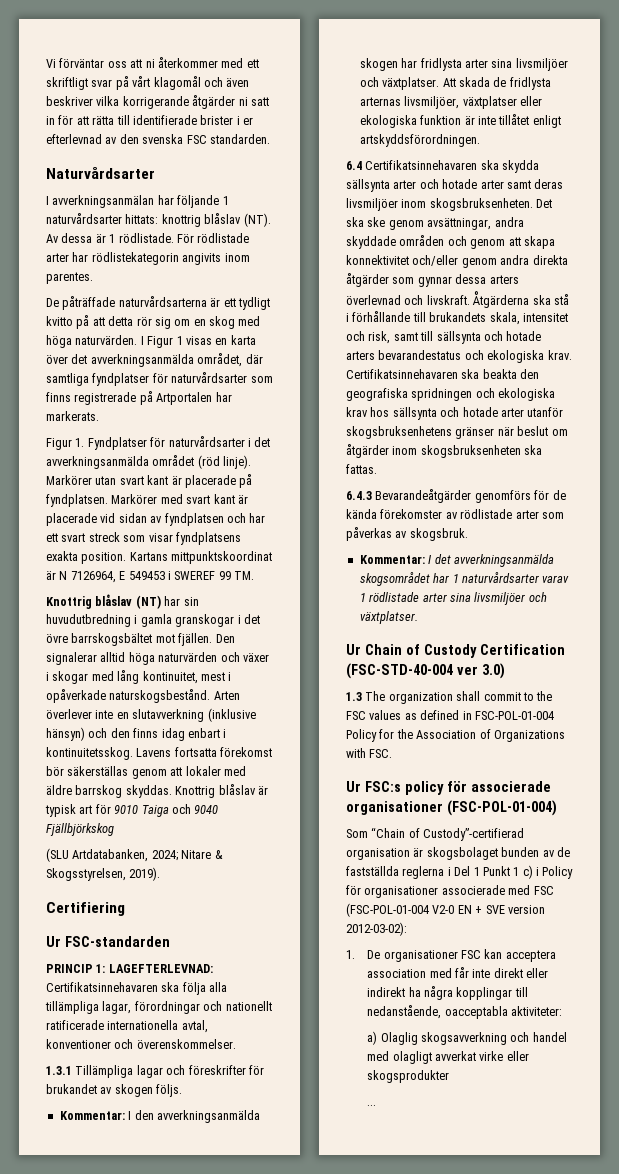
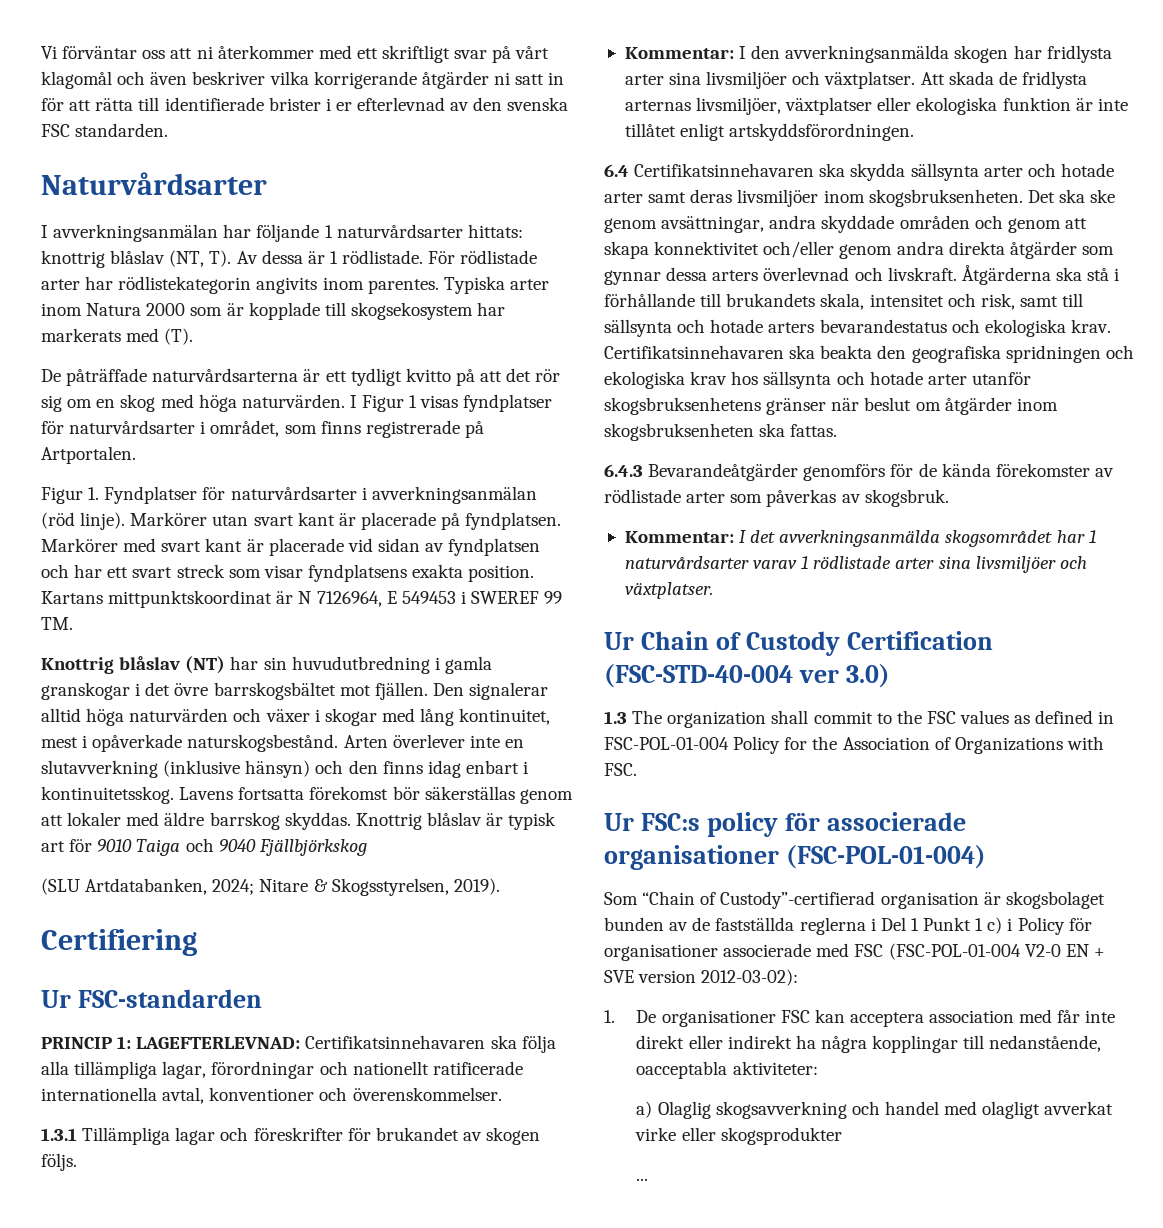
- I avverkningsanmälan har följande 1 naturvårdsarter hittats: knottrig blåslav (NT). Av dessa är 1 rödlistade.
+ I avverkningsanmälan har följande 1 naturvårdsarter hittats: knottrig blåslav (NT, T). Av dessa är 1 rödlistade.
+ Typiska arter inom Natura 2000 som är kopplade till skogsekosystem har markerats med (T).
- De påträffade naturvårdsarterna är ett tydligt kvitto på att detta rör sig om en skog med höga naturvärden.
+ De påträffade naturvårdsarterna är ett tydligt kvitto på att det rör sig om en skog med höga naturvärden.
- I Figur 1 visas en karta över det avverkningsanmälda området, där samtliga fyndplatser för naturvårdsarter som finns registrerade på Artportalen har markerats.
+ I Figur 1 visas fyndplatser för naturvårdsarter i området, som finns registrerade på Artportalen.
- Figur 1. Fyndplatser för naturvårdsarter i det avverkningsanmälda området (röd linje).
+ Figur 1. Fyndplatser för naturvårdsarter i avverkningsanmälan (röd linje).

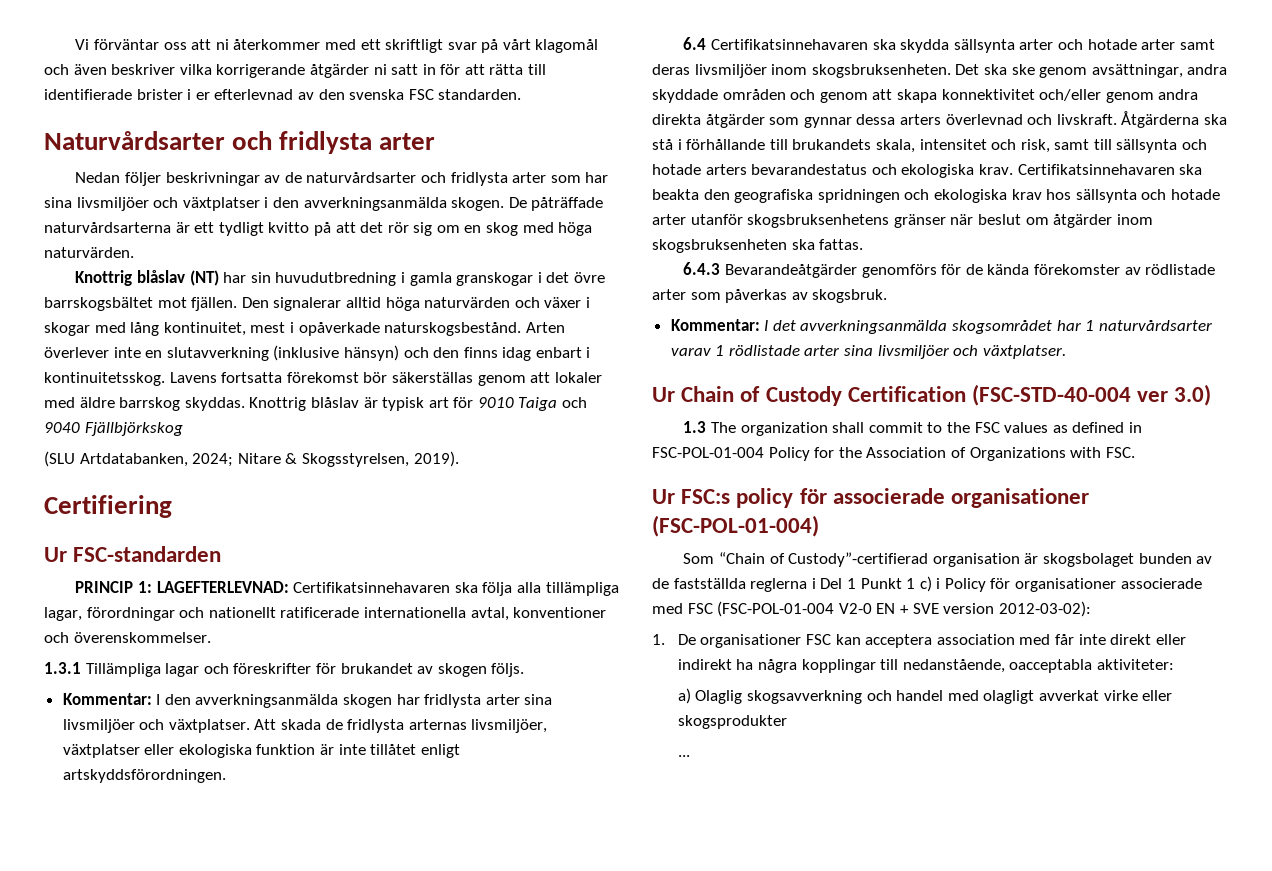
- Naturvårdsarter
- I avverkningsanmälan har följande 1 naturvårdsarter hittats: knottrig blåslav (NT, T). Av dessa är 1 rödlistade. För rödlistade arter har rödlistekategorin angivits inom parentes. Typiska arter inom Natura 2000 som är kopplade till skogsekosystem har markerats med (T).
- De påträffade naturvårdsarterna är ett tydligt kvitto på att det rör sig om en skog med höga naturvärden. I Figur 1 visas fyndplatser för naturvårdsarter i området, som finns registrerade på Artportalen.
- Figur 1. Fyndplatser för naturvårdsarter i avverkningsanmälan (röd linje). Markörer utan svart kant är placerade på fyndplatsen. Markörer med svart kant är placerade vid sidan av fyndplatsen och har ett svart streck som visar fyndplatsens exakta position. Kartans mittpunktskoordinat är N 7126964, E 549453 i SWEREF 99 TM.
+ Naturvårdsarter och fridlysta arter
+ Nedan följer beskrivningar av de naturvårdsarter och fridlysta arter som har sina livsmiljöer och växtplatser i den avverkningsanmälda skogen. De påträffade naturvårdsarterna är ett tydligt kvitto på att det rör sig om en skog med höga naturvärden.

